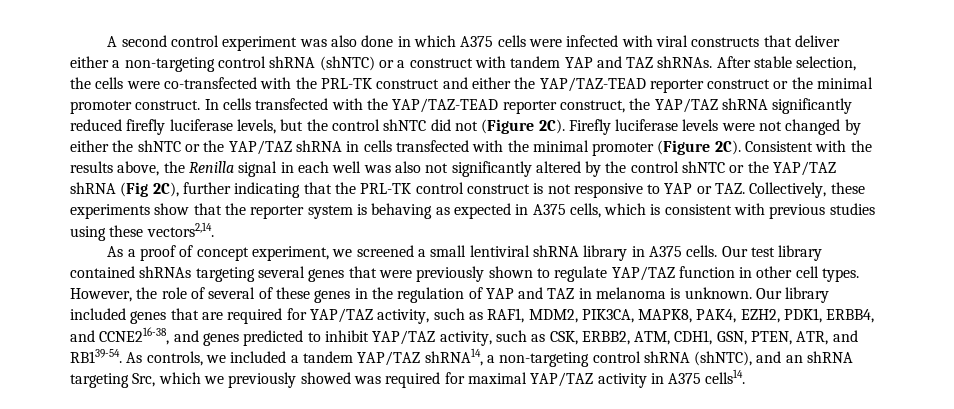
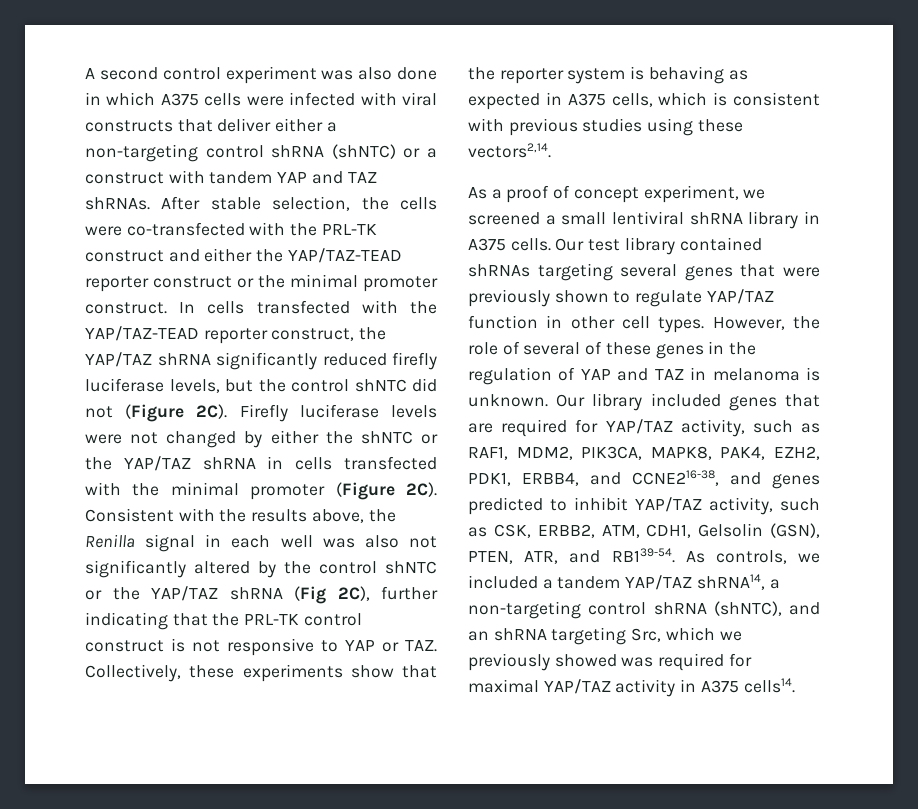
- Our library included genes that are required for YAP/TAZ activity, such as RAF1, MDM2, PIK3CA, MAPK8, PAK4, EZH2, PDK1, ERBB4, and CCNE216-38, and genes predicted to inhibit YAP/TAZ activity, such as CSK, ERBB2, ATM, CDH1, GSN, PTEN, ATR, and RB139-54.
+ Our library included genes that are required for YAP/TAZ activity, such as RAF1, MDM2, PIK3CA, MAPK8, PAK4, EZH2, PDK1, ERBB4, and CCNE216-38, and genes predicted to inhibit YAP/TAZ activity, such as CSK, ERBB2, ATM, CDH1, Gelsolin (GSN), PTEN, ATR, and RB139-54.

